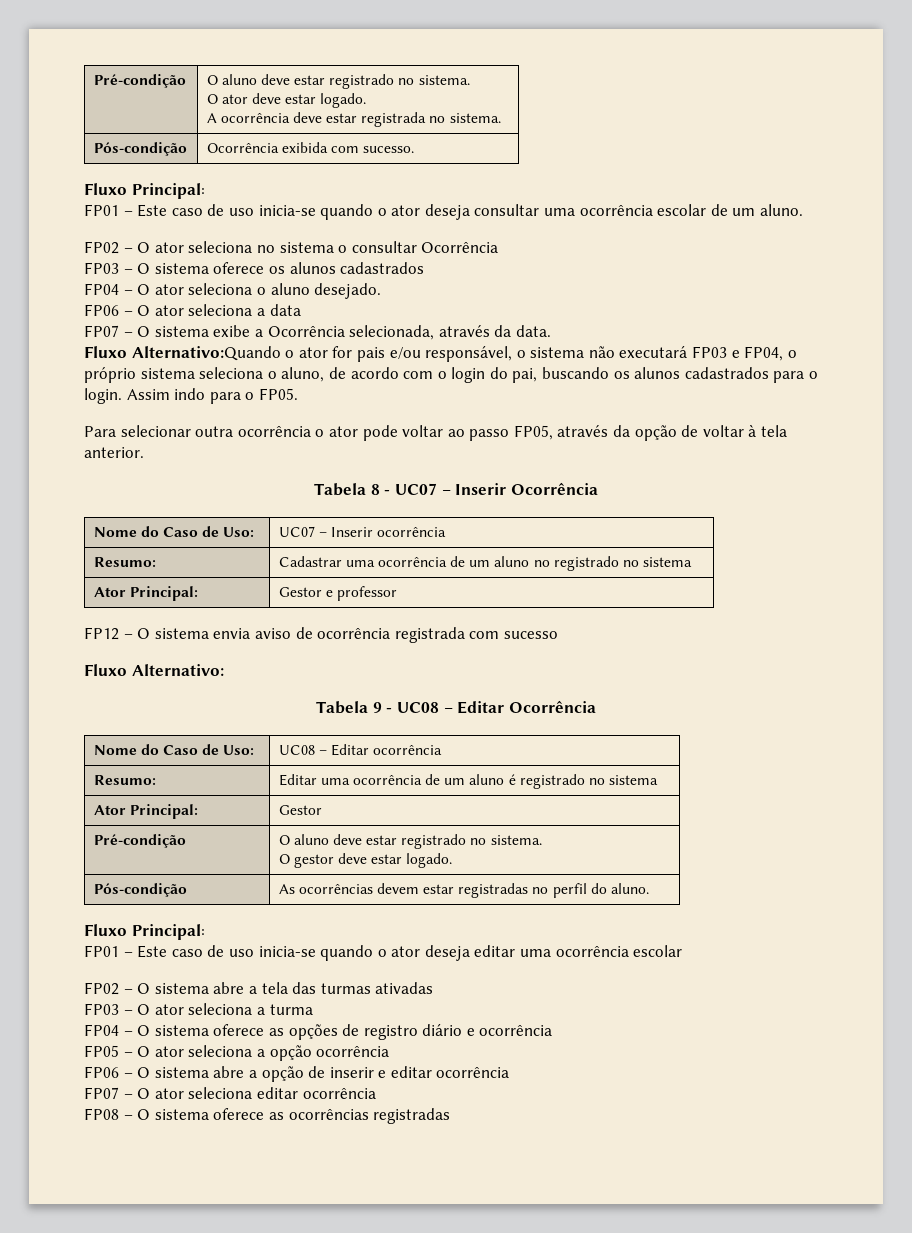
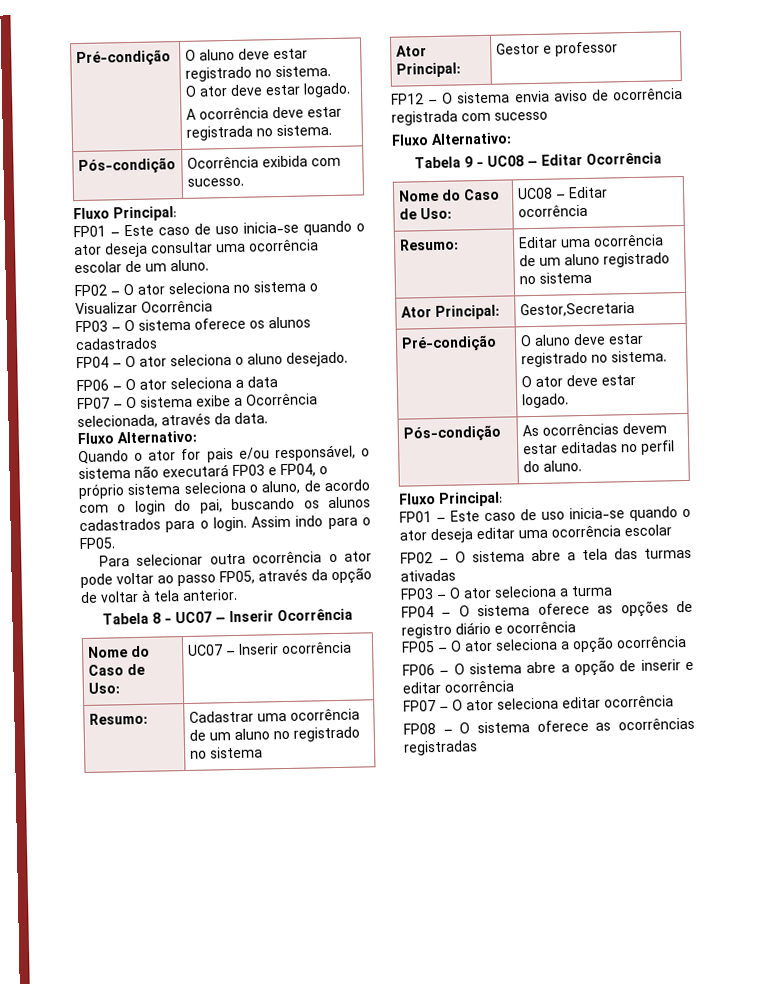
- FP02 – O ator seleciona no sistema o consultar Ocorrência
+ FP02 – O ator seleciona no sistema o Visualizar Ocorrência
  FP07 – O sistema exibe a Ocorrência selecionada, através da data.
- Fluxo Alternativo:Quando o ator for pais e/ou responsável, o sistema não executará FP03 e FP04, o próprio sistema seleciona o aluno, de acordo com o login do pai, buscando os alunos cadastrados para o login.
+ Fluxo Alternativo:
+ Quando o ator for pais e/ou responsável, o sistema não executará FP03 e FP04, o próprio sistema seleciona o aluno, de acordo com o login do pai, buscando os alunos cadastrados para o login.
- Resumo: | Editar uma ocorrência de um aluno é registrado no sistema
- Ator Principal: | Gestor
+ Resumo: | Editar uma ocorrência de um aluno registrado no sistema
+ Ator Principal: | Gestor,Secretaria
  Pré-condição | O aluno deve estar registrado no sistema.
- O gestor deve estar logado.
+ O ator deve estar logado.
- Pós-condição | As ocorrências devem estar registradas no perfil do aluno.
+ Pós-condição | As ocorrências devem estar editadas no perfil do aluno.

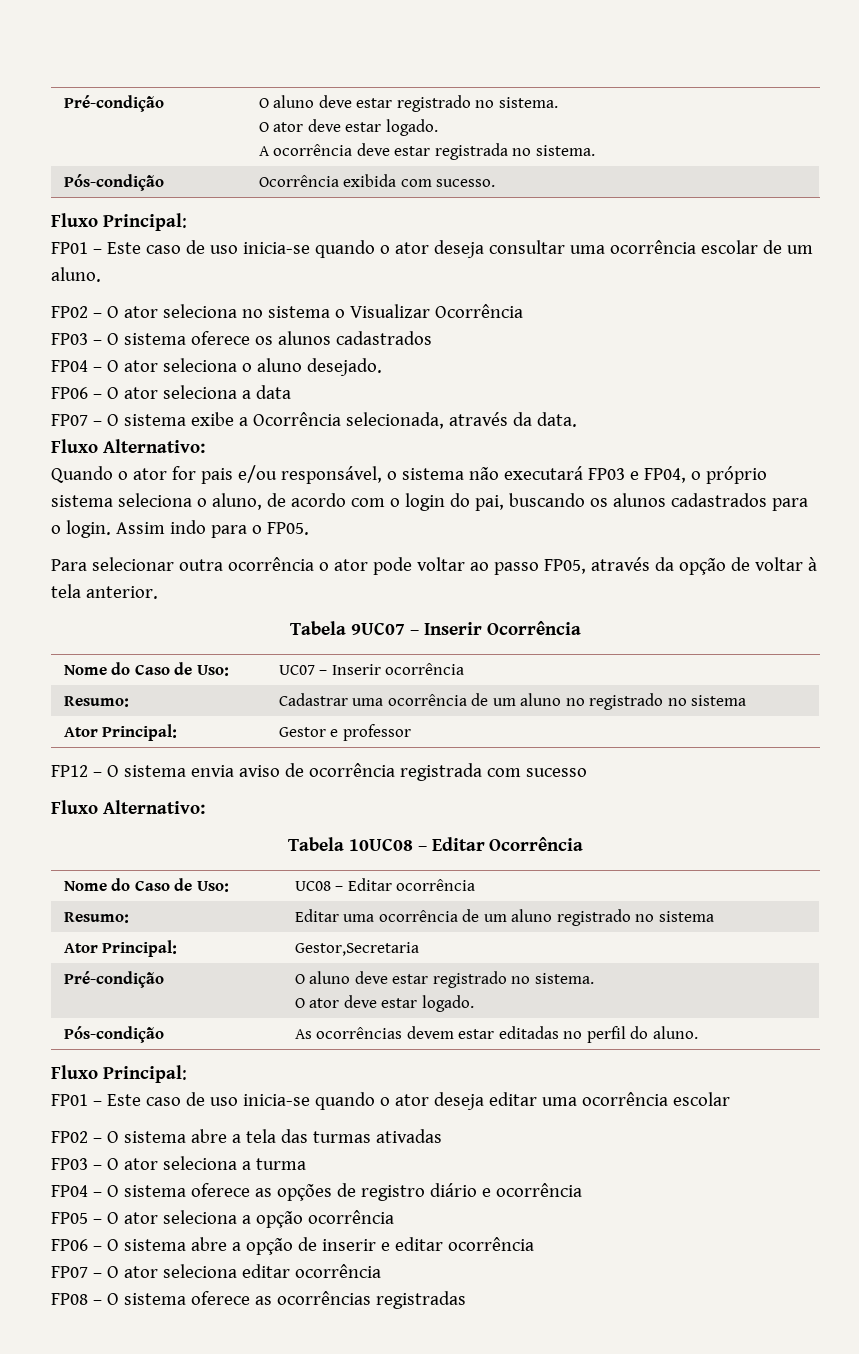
- Tabela 8 - UC07 – Inserir Ocorrência
+ Tabela 9UC07 – Inserir Ocorrência
- Tabela 9 - UC08 – Editar Ocorrência
+ Tabela 10UC08 – Editar Ocorrência

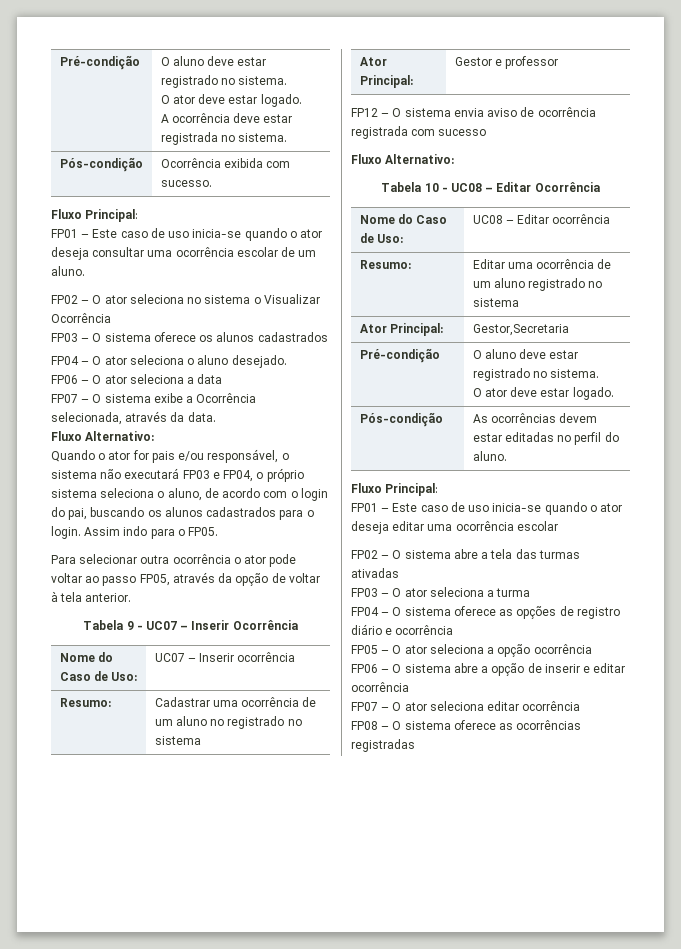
- Tabela 9UC07 – Inserir Ocorrência
+ Tabela 9 - UC07 – Inserir Ocorrência
- Tabela 10UC08 – Editar Ocorrência
+ Tabela 10 - UC08 – Editar Ocorrência

